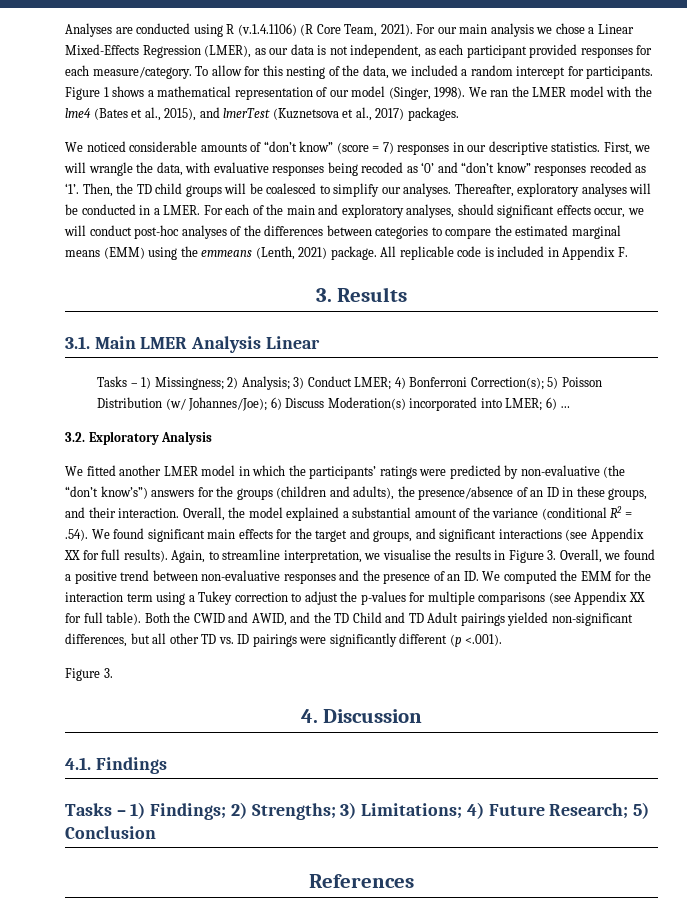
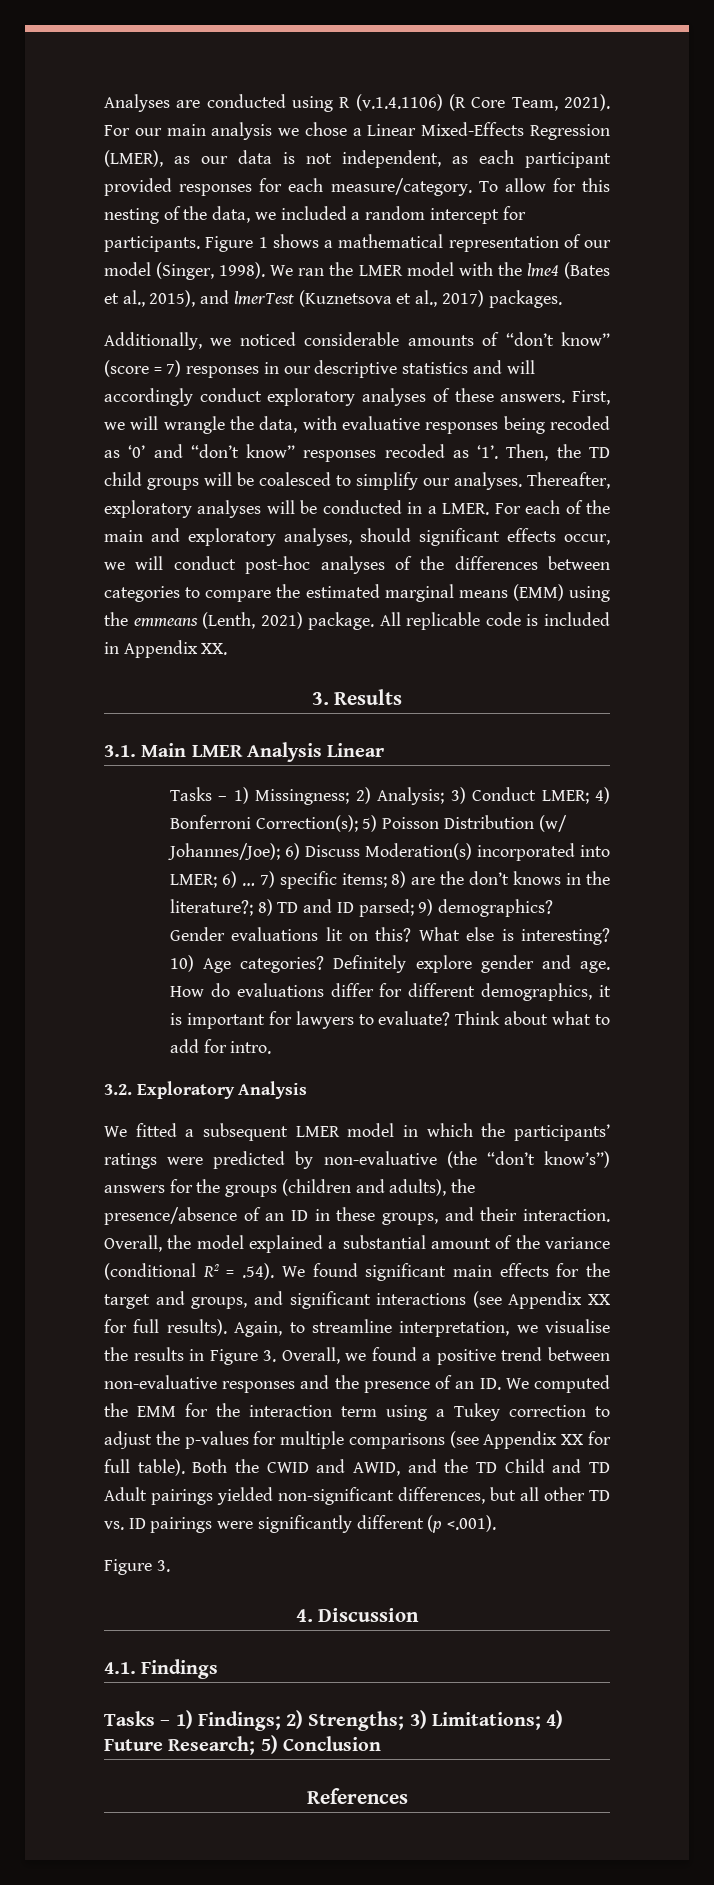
- We noticed considerable amounts of “don’t know” (score = 7) responses in our descriptive statistics.
+ Additionally, we noticed considerable amounts of “don’t know” (score = 7) responses in our descriptive statistics and will accordingly conduct exploratory analyses of these answers.
- All replicable code is included in Appendix F.
+ All replicable code is included in Appendix XX.
+ 7) specific items; 8) are the don’t knows in the literature?; 8) TD and ID parsed; 9) demographics? Gender evaluations lit on this? What else is interesting? 10) Age categories? Definitely explore gender and age. How do evaluations differ for different demographics, it is important for lawyers to evaluate? Think about what to add for intro.
- We fitted another LMER model in which the participants’ ratings were predicted by non-evaluative (the “don’t know’s”) answers for the groups (children and adults), the presence/absence of an ID in these groups, and their interaction.
+ We fitted a subsequent LMER model in which the participants’ ratings were predicted by non-evaluative (the “don’t know’s”) answers for the groups (children and adults), the presence/absence of an ID in these groups, and their interaction.

